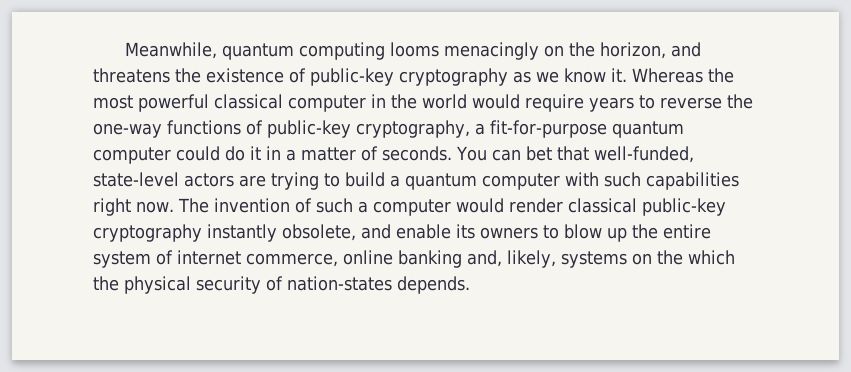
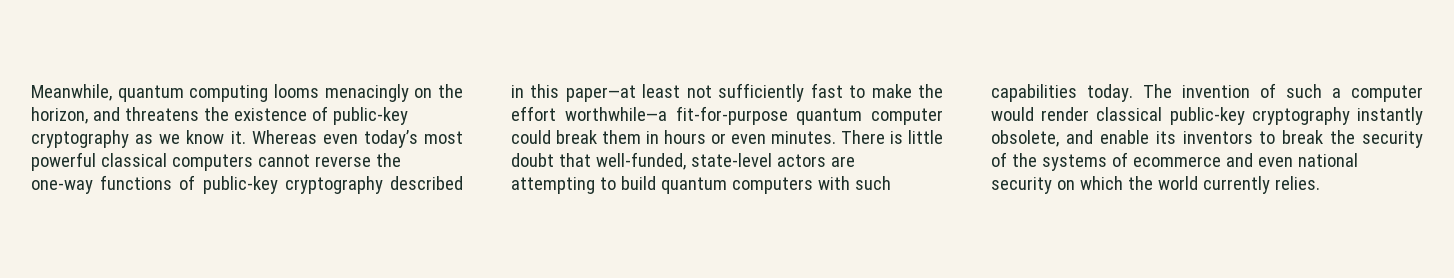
- Whereas the most powerful classical computer in the world would require years to reverse the one-way functions of public-key cryptography, a fit-for-purpose quantum computer could do it in a matter of seconds. You can bet that well-funded, state-level actors are trying to build a quantum computer with such capabilities right now.
+ Whereas even today’s most powerful classical computers cannot reverse the one-way functions of public-key cryptography described in this paper—at least not sufficiently fast to make the effort worthwhile—a fit-for-purpose quantum computer could break them in hours or even minutes. There is little doubt that well-funded, state-level actors are attempting to build quantum computers with such capabilities today.
- The invention of such a computer would render classical public-key cryptography instantly obsolete, and enable its owners to blow up the entire system of internet commerce, online banking and, likely, systems on the which the physical security of nation-states depends.
+ The invention of such a computer would render classical public-key cryptography instantly obsolete, and enable its inventors to break the security of the systems of ecommerce and even national security on which the world currently relies.

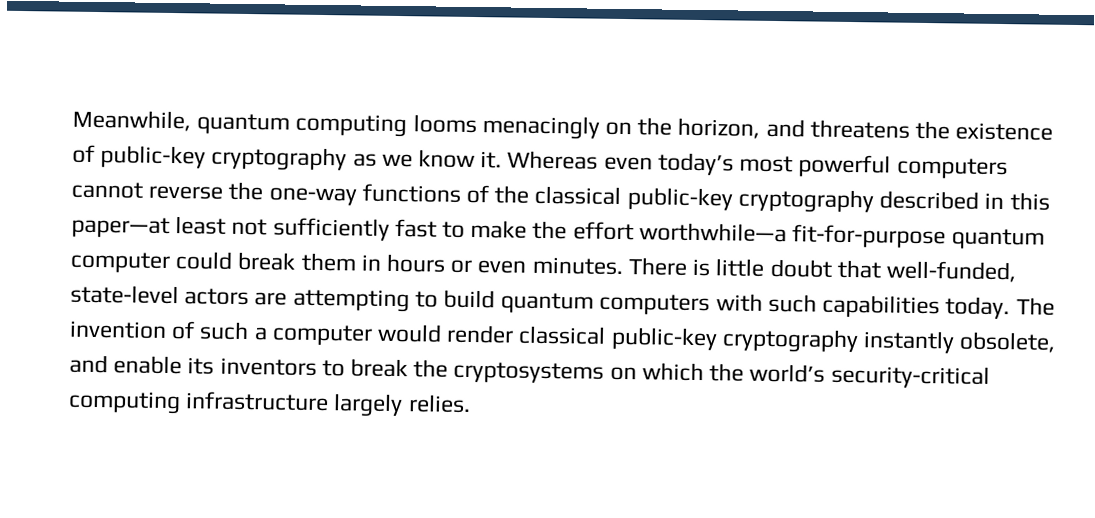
- Whereas even today’s most powerful classical computers cannot reverse the one-way functions of public-key cryptography described in this paper—at least not sufficiently fast to make the effort worthwhile—a fit-for-purpose quantum computer could break them in hours or even minutes.
+ Whereas even today’s most powerful computers cannot reverse the one-way functions of the classical public-key cryptography described in this paper—at least not sufficiently fast to make the effort worthwhile—a fit-for-purpose quantum computer could break them in hours or even minutes.
- The invention of such a computer would render classical public-key cryptography instantly obsolete, and enable its inventors to break the security of the systems of ecommerce and even national security on which the world currently relies.
+ The invention of such a computer would render classical public-key cryptography instantly obsolete, and enable its inventors to break the cryptosystems on which the world’s security-critical computing infrastructure largely relies.

